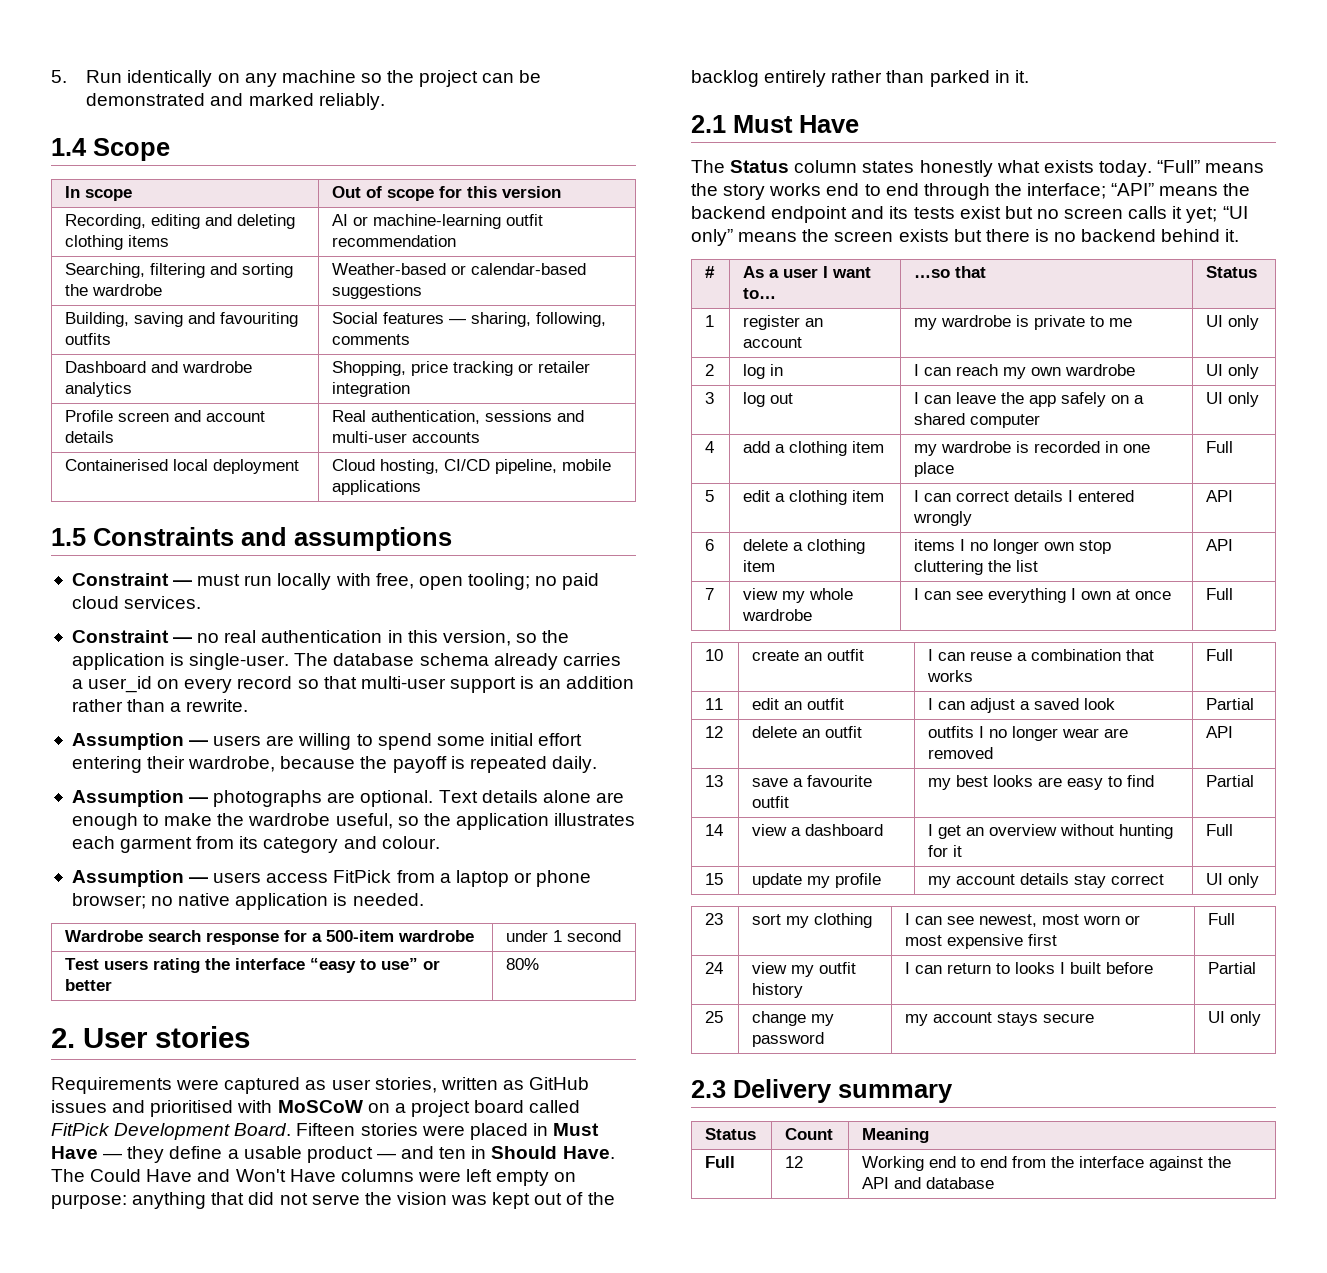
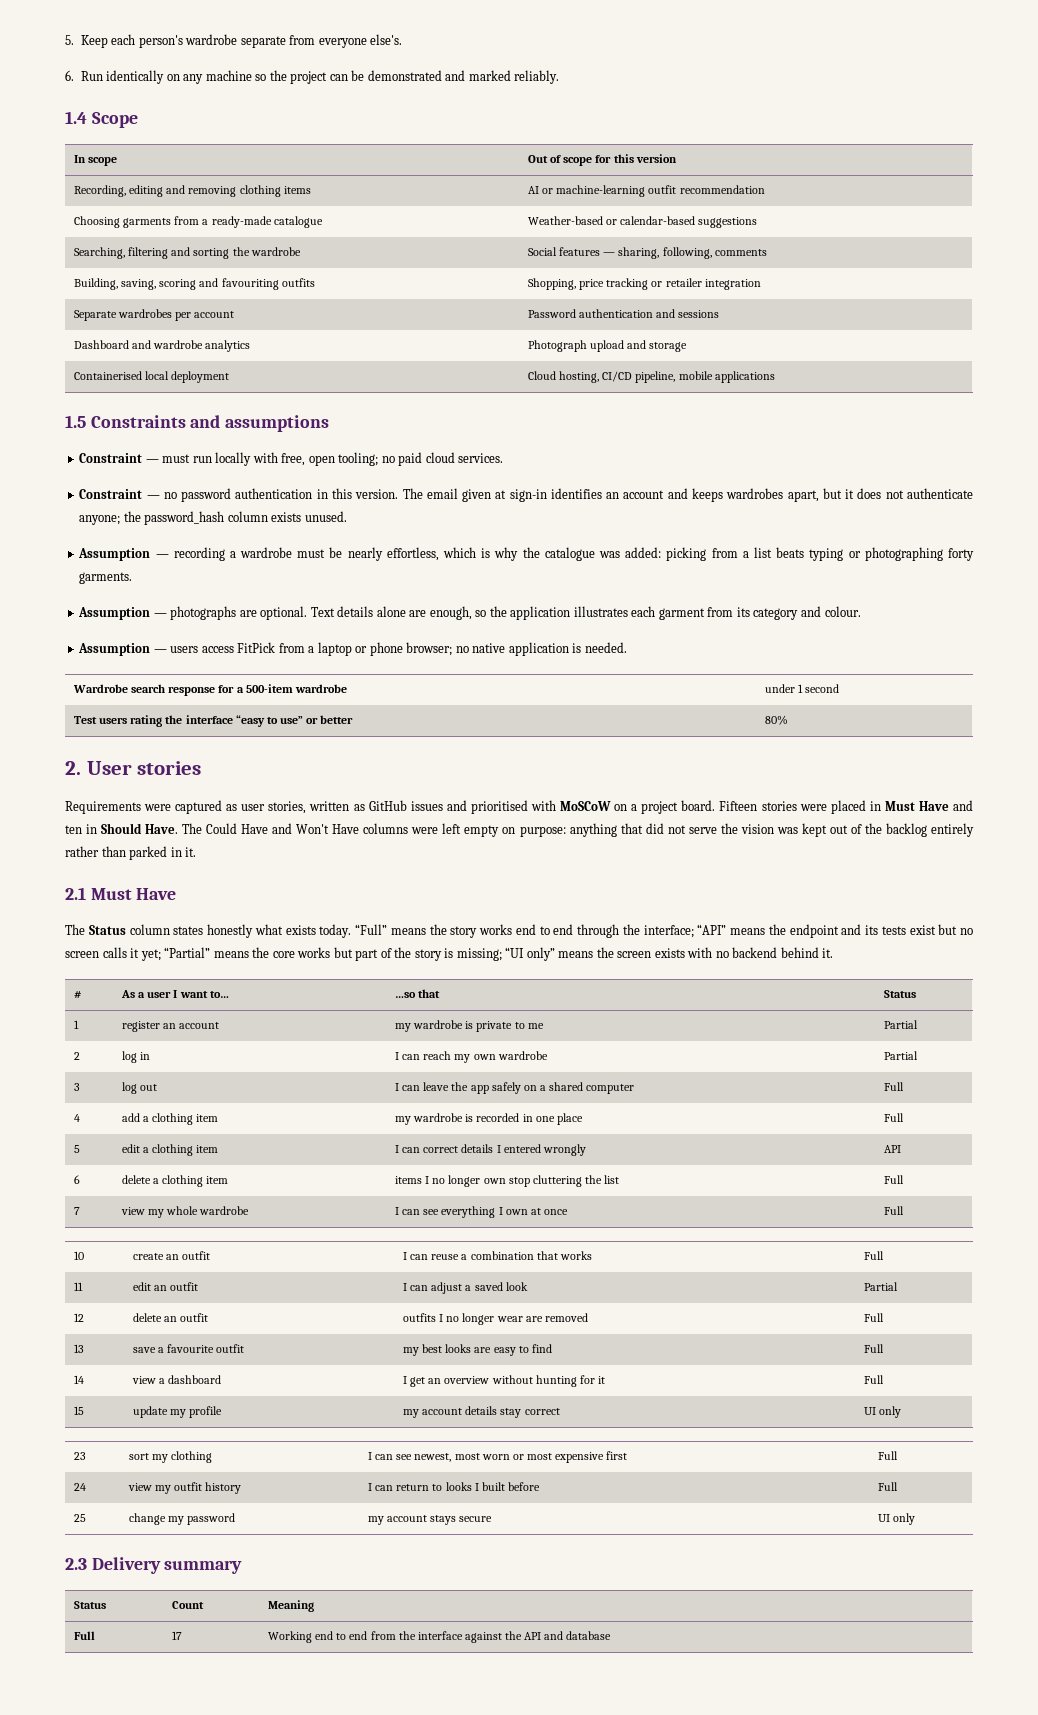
- 5. Run identically on any machine so the project can be demonstrated and marked reliably.
+ 5. Keep each person's wardrobe separate from everyone else's.
+ 6. Run identically on any machine so the project can be demonstrated and marked reliably.
- Recording, editing and deleting clothing items | AI or machine-learning outfit recommendation
+ Recording, editing and removing clothing items | AI or machine-learning outfit recommendation
+ Choosing garments from a ready-made catalogue | Weather-based or calendar-based suggestions
- Searching, filtering and sorting the wardrobe | Weather-based or calendar-based suggestions
- Building, saving and favouriting outfits | Social features — sharing, following, comments
+ Searching, filtering and sorting the wardrobe | Social features — sharing, following, comments
- Dashboard and wardrobe analytics | Shopping, price tracking or retailer integration
+ Building, saving, scoring and favouriting outfits | Shopping, price tracking or retailer integration
- Profile screen and account details | Real authentication, sessions and multi-user accounts
+ Separate wardrobes per account | Password authentication and sessions
+ Dashboard and wardrobe analytics | Photograph upload and storage
- Constraint — no real authentication in this version, so the application is single-user. The database schema already carries a user_id on every record so that multi-user support is an addition rather than a rewrite.
- Assumption — users are willing to spend some initial effort entering their wardrobe, because the payoff is repeated daily.
+ Constraint — no password authentication in this version. The email given at sign-in identifies an account and keeps wardrobes apart, but it does not authenticate anyone; the password_hash column exists unused.
+ Assumption — recording a wardrobe must be nearly effortless, which is why the catalogue was added: picking from a list beats typing or photographing forty garments.
- Text details alone are enough to make the wardrobe useful, so the application illustrates each garment from its category and colour.
+ Text details alone are enough, so the application illustrates each garment from its category and colour.
- Requirements were captured as user stories, written as GitHub issues and prioritised with MoSCoW on a project board called FitPick Development Board.
+ Requirements were captured as user stories, written as GitHub issues and prioritised with MoSCoW on a project board.
- Fifteen stories were placed in Must Have — they define a usable product — and ten in Should Have.
+ Fifteen stories were placed in Must Have and ten in Should Have.
- “Full” means the story works end to end through the interface; “API” means the backend endpoint and its tests exist but no screen calls it yet; “UI only” means the screen exists but there is no backend behind it.
+ “Full” means the story works end to end through the interface; “API” means the endpoint and its tests exist but no screen calls it yet; “Partial” means the core works but part of the story is missing; “UI only” means the screen exists with no backend behind it.
- 1 | register an account | my wardrobe is private to me | UI only
+ 1 | register an account | my wardrobe is private to me | Partial
- 2 | log in | I can reach my own wardrobe | UI only
+ 2 | log in | I can reach my own wardrobe | Partial
- 3 | log out | I can leave the app safely on a shared computer | UI only
+ 3 | log out | I can leave the app safely on a shared computer | Full
- 6 | delete a clothing item | items I no longer own stop cluttering the list | API
+ 6 | delete a clothing item | items I no longer own stop cluttering the list | Full
- 12 | delete an outfit | outfits I no longer wear are removed | API
+ 12 | delete an outfit | outfits I no longer wear are removed | Full
- 13 | save a favourite outfit | my best looks are easy to find | Partial
+ 13 | save a favourite outfit | my best looks are easy to find | Full
- 24 | view my outfit history | I can return to looks I built before | Partial
+ 24 | view my outfit history | I can return to looks I built before | Full
- Full | 12 | Working end to end from the interface against the API and database
+ Full | 17 | Working end to end from the interface against the API and database

